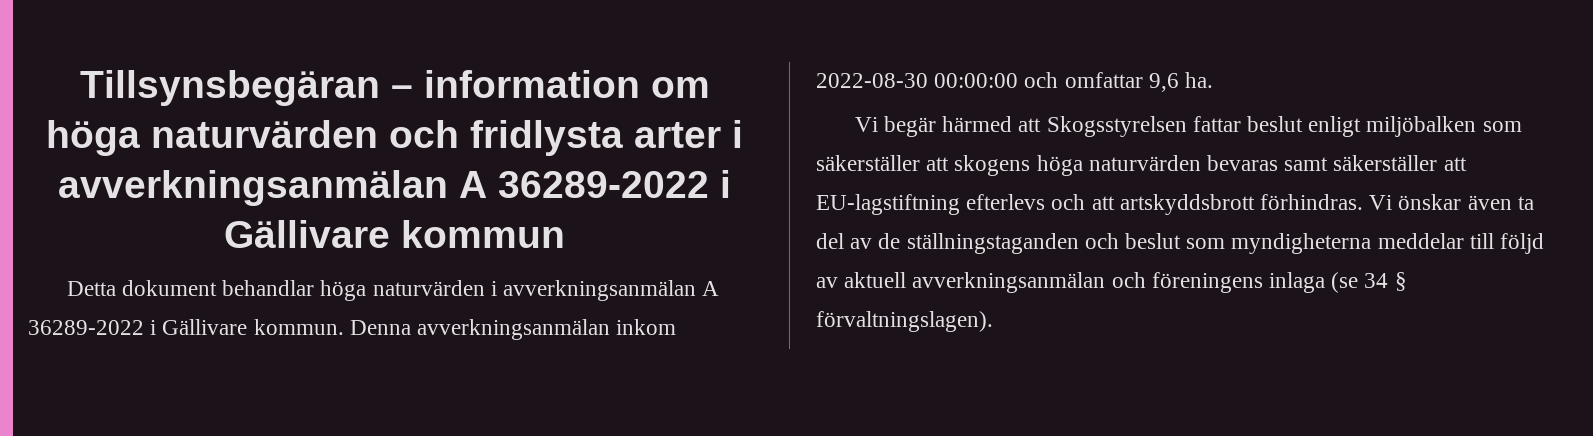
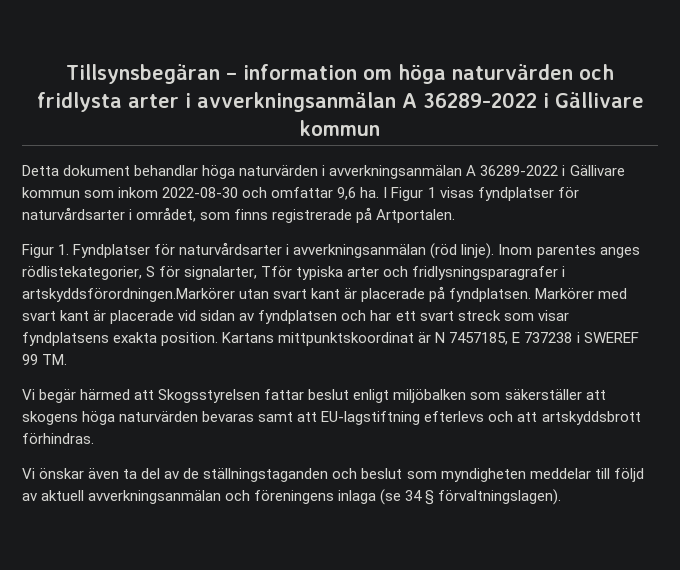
- Detta dokument behandlar höga naturvärden i avverkningsanmälan A 36289-2022 i Gällivare kommun. Denna avverkningsanmälan inkom 2022-08-30 00:00:00 och omfattar 9,6 ha.
+ Detta dokument behandlar höga naturvärden i avverkningsanmälan A 36289-2022 i Gällivare kommun som inkom 2022-08-30 och omfattar 9,6 ha. I Figur 1 visas fyndplatser för naturvårdsarter i området, som finns registrerade på Artportalen.
+ Figur 1. Fyndplatser för naturvårdsarter i avverkningsanmälan (röd linje). Inom parentes anges rödlistekategorier, S för signalarter, Tför typiska arter och fridlysningsparagrafer i artskyddsförordningen.Markörer utan svart kant är placerade på fyndplatsen. Markörer med svart kant är placerade vid sidan av fyndplatsen och har ett svart streck som visar fyndplatsens exakta position. Kartans mittpunktskoordinat är N 7457185, E 737238 i SWEREF 99 TM.
- Vi begär härmed att Skogsstyrelsen fattar beslut enligt miljöbalken som säkerställer att skogens höga naturvärden bevaras samt säkerställer att EU-lagstiftning efterlevs och att artskyddsbrott förhindras. Vi önskar även ta del av de ställningstaganden och beslut som myndigheterna meddelar till följd av aktuell avverkningsanmälan och föreningens inlaga (se 34 § förvaltningslagen).
+ Vi begär härmed att Skogsstyrelsen fattar beslut enligt miljöbalken som säkerställer att skogens höga naturvärden bevaras samt att EU-lagstiftning efterlevs och att artskyddsbrott förhindras.
+ Vi önskar även ta del av de ställningstaganden och beslut som myndigheten meddelar till följd av aktuell avverkningsanmälan och föreningens inlaga (se 34 § förvaltningslagen).

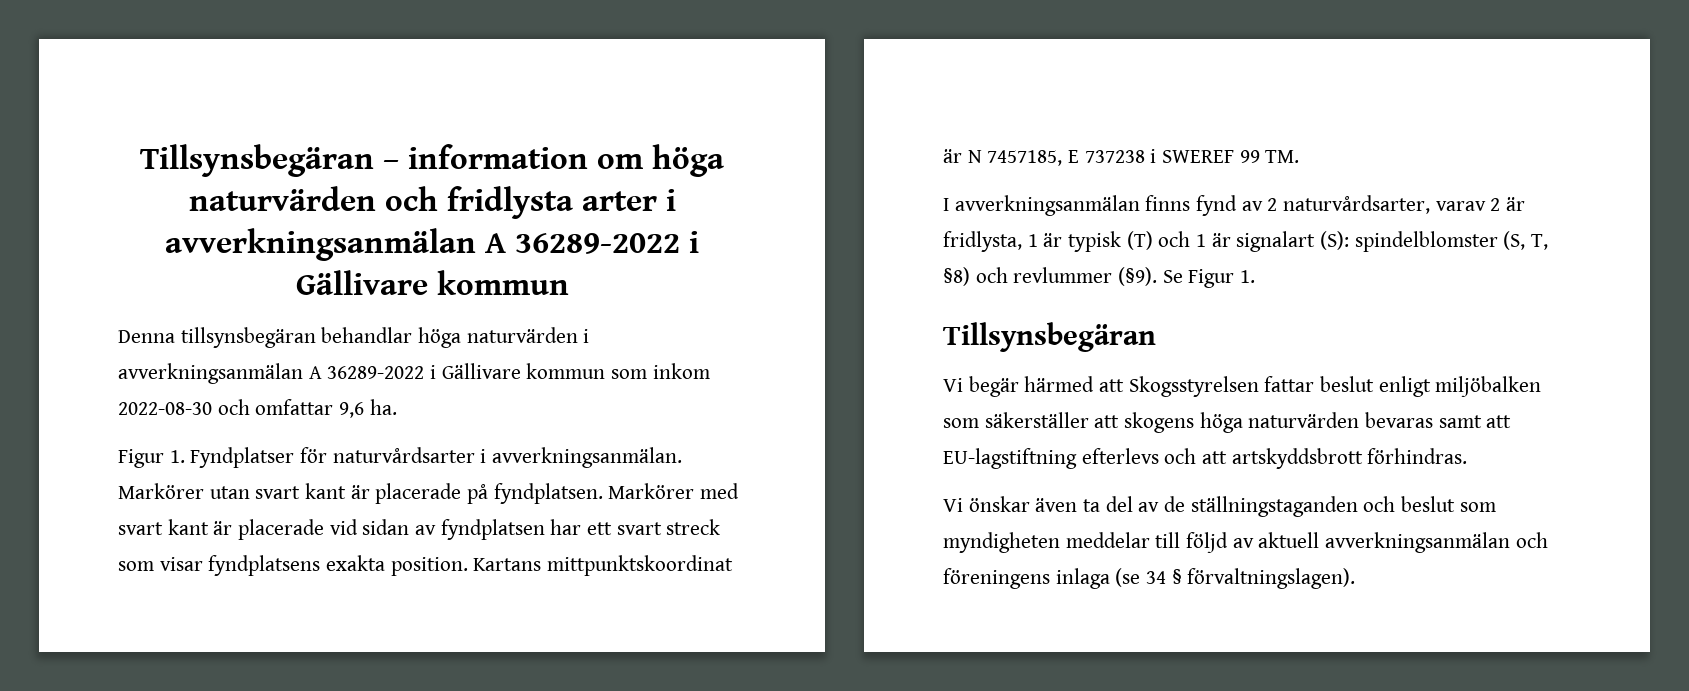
- Detta dokument behandlar höga naturvärden i avverkningsanmälan A 36289-2022 i Gällivare kommun som inkom 2022-08-30 och omfattar 9,6 ha. I Figur 1 visas fyndplatser för naturvårdsarter i området, som finns registrerade på Artportalen.
+ Denna tillsynsbegäran behandlar höga naturvärden i avverkningsanmälan A 36289-2022 i Gällivare kommun som inkom 2022-08-30 och omfattar 9,6 ha.
- Figur 1. Fyndplatser för naturvårdsarter i avverkningsanmälan (röd linje). Inom parentes anges rödlistekategorier, S för signalarter, Tför typiska arter och fridlysningsparagrafer i artskyddsförordningen.Markörer utan svart kant är placerade på fyndplatsen.
+ Figur 1. Fyndplatser för naturvårdsarter i avverkningsanmälan. Markörer utan svart kant är placerade på fyndplatsen.
- Markörer med svart kant är placerade vid sidan av fyndplatsen och har ett svart streck som visar fyndplatsens exakta position.
+ Markörer med svart kant är placerade vid sidan av fyndplatsen har ett svart streck som visar fyndplatsens exakta position.
+ I avverkningsanmälan finns fynd av 2 naturvårdsarter, varav 2 är fridlysta, 1 är typisk (T) och 1 är signalart (S): spindelblomster (S, T, §8) och revlummer (§9). Se Figur 1.
+ Tillsynsbegäran

